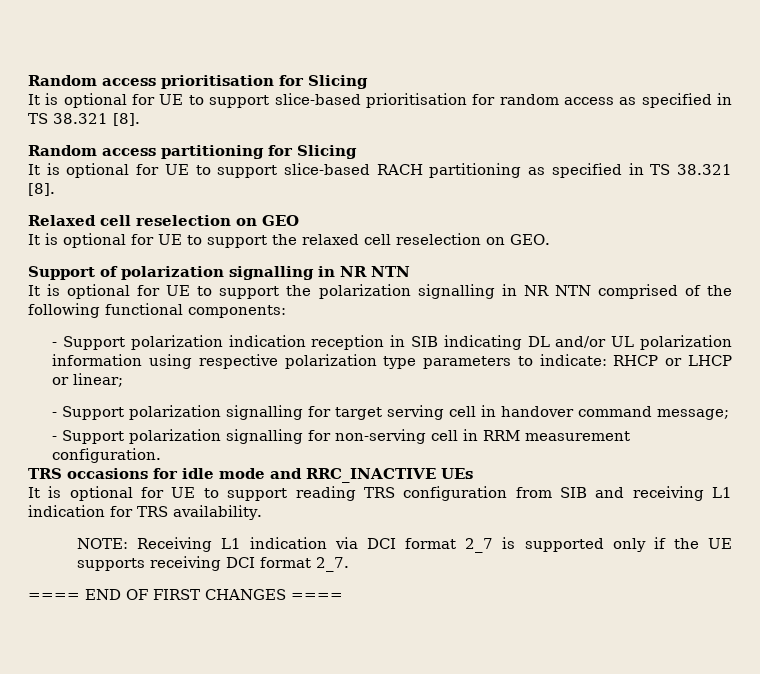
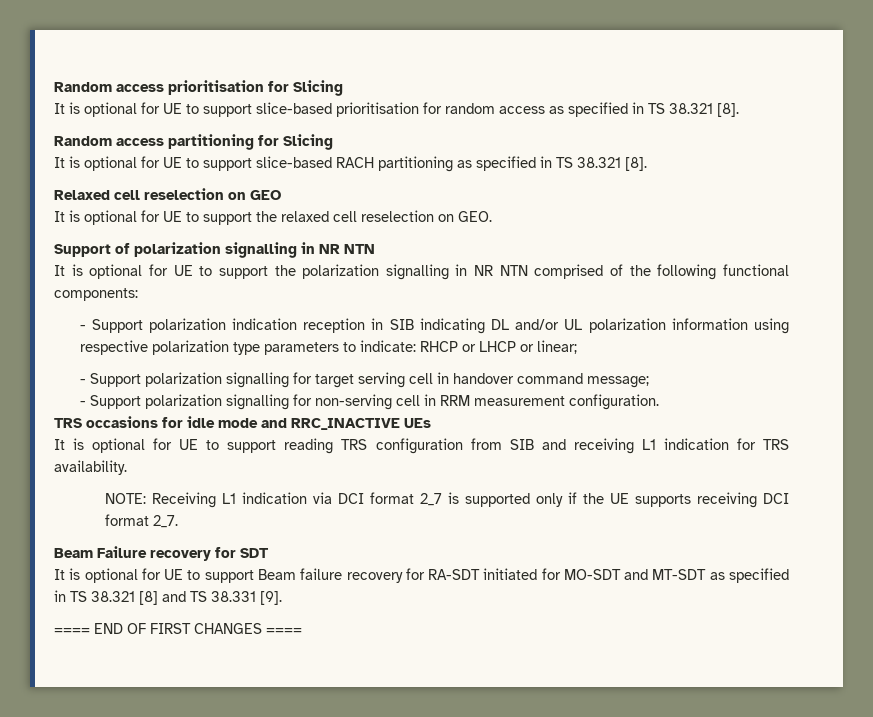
+ Beam Failure recovery for SDT
+ It is optional for UE to support Beam failure recovery for RA-SDT initiated for MO-SDT and MT-SDT as specified in TS 38.321 [8] and TS 38.331 [9].

